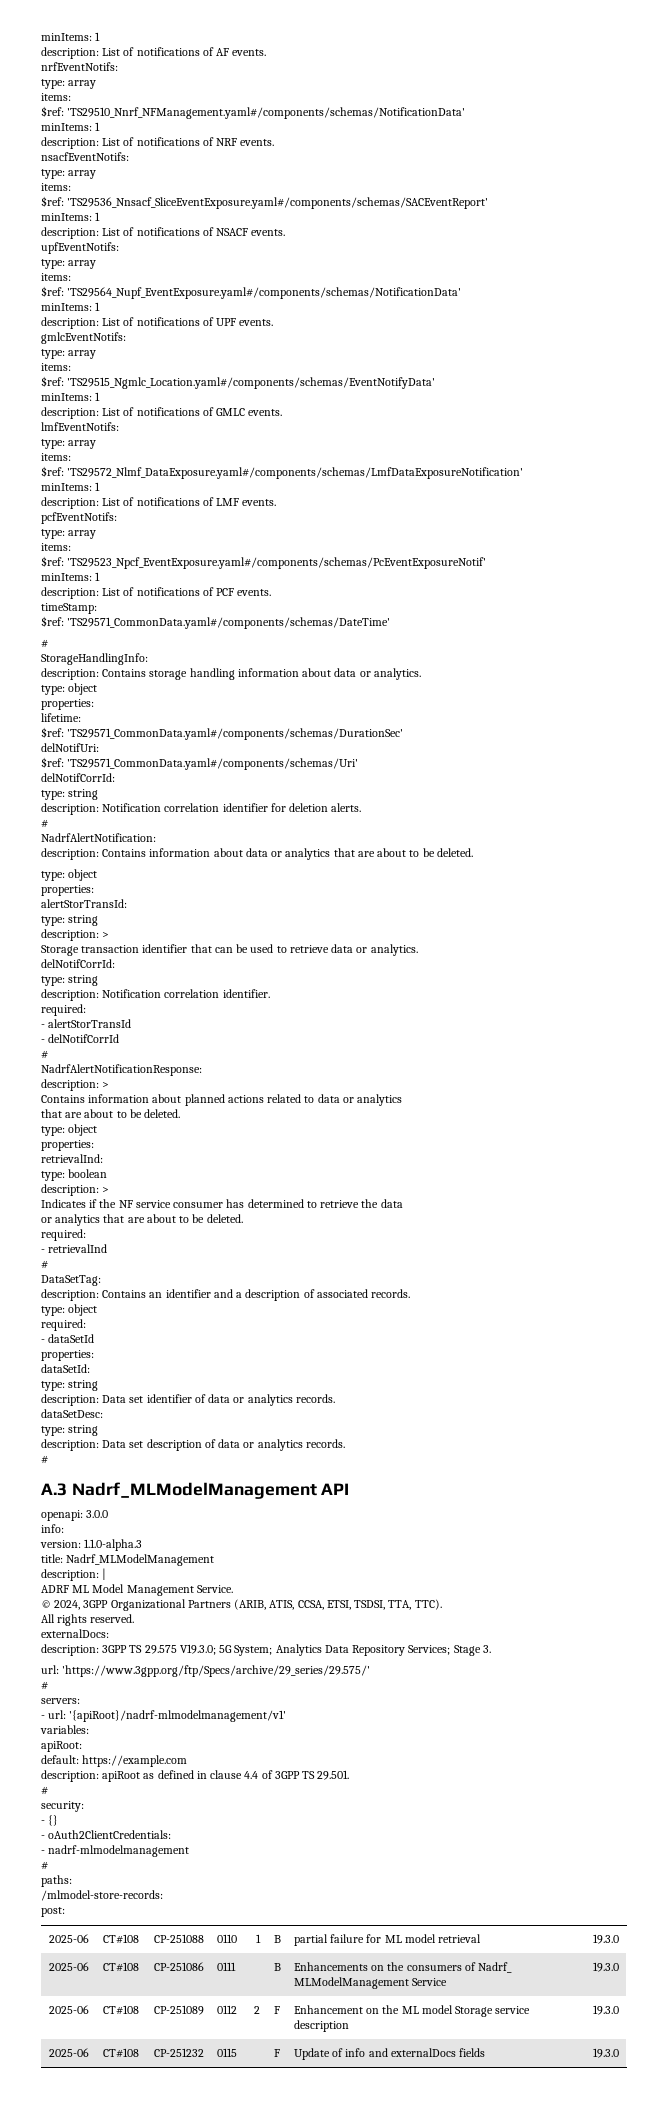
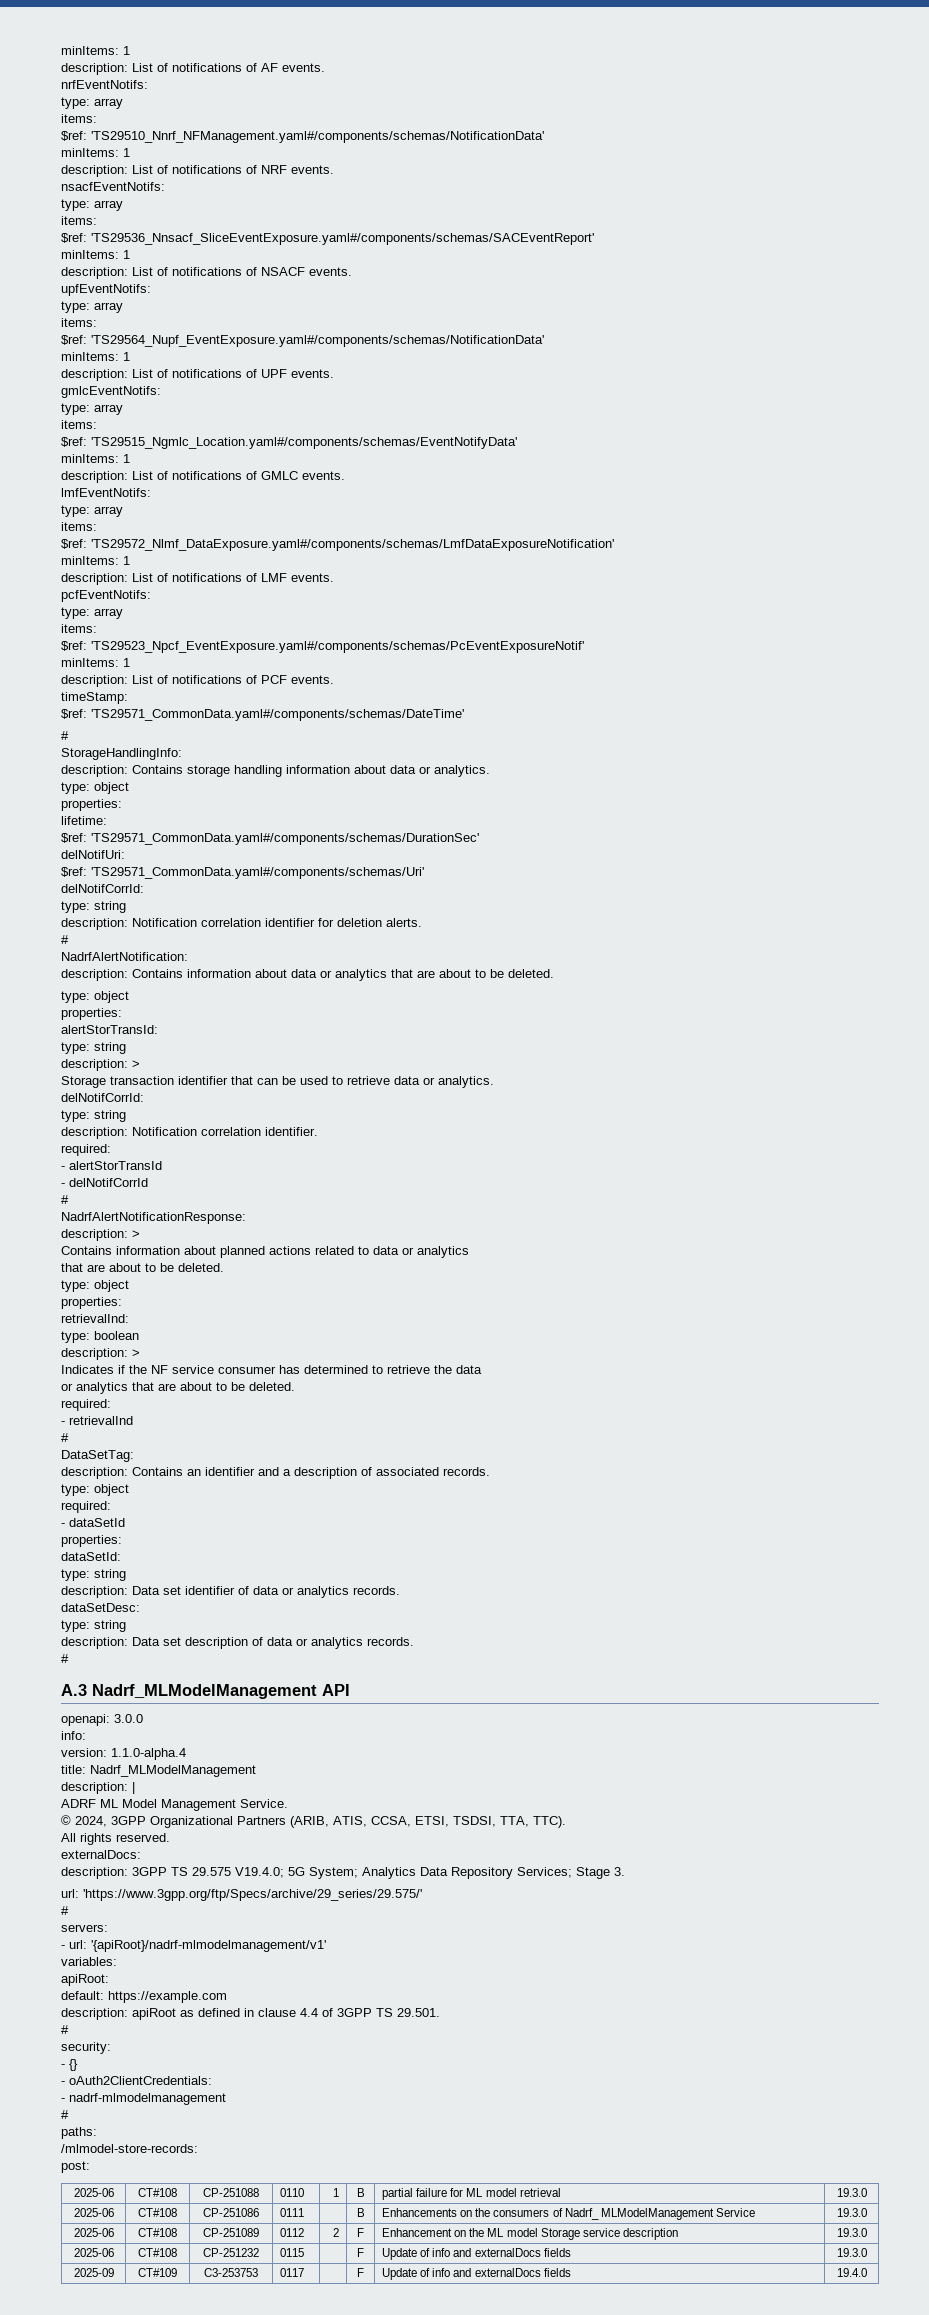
- version: 1.1.0-alpha.3
+ version: 1.1.0-alpha.4
- description: 3GPP TS 29.575 V19.3.0; 5G System; Analytics Data Repository Services; Stage 3.
+ description: 3GPP TS 29.575 V19.4.0; 5G System; Analytics Data Repository Services; Stage 3.
+ 2025-09 | CT#109 | C3-253753 | 0117 | | F | Update of info and externalDocs fields | 19.4.0

